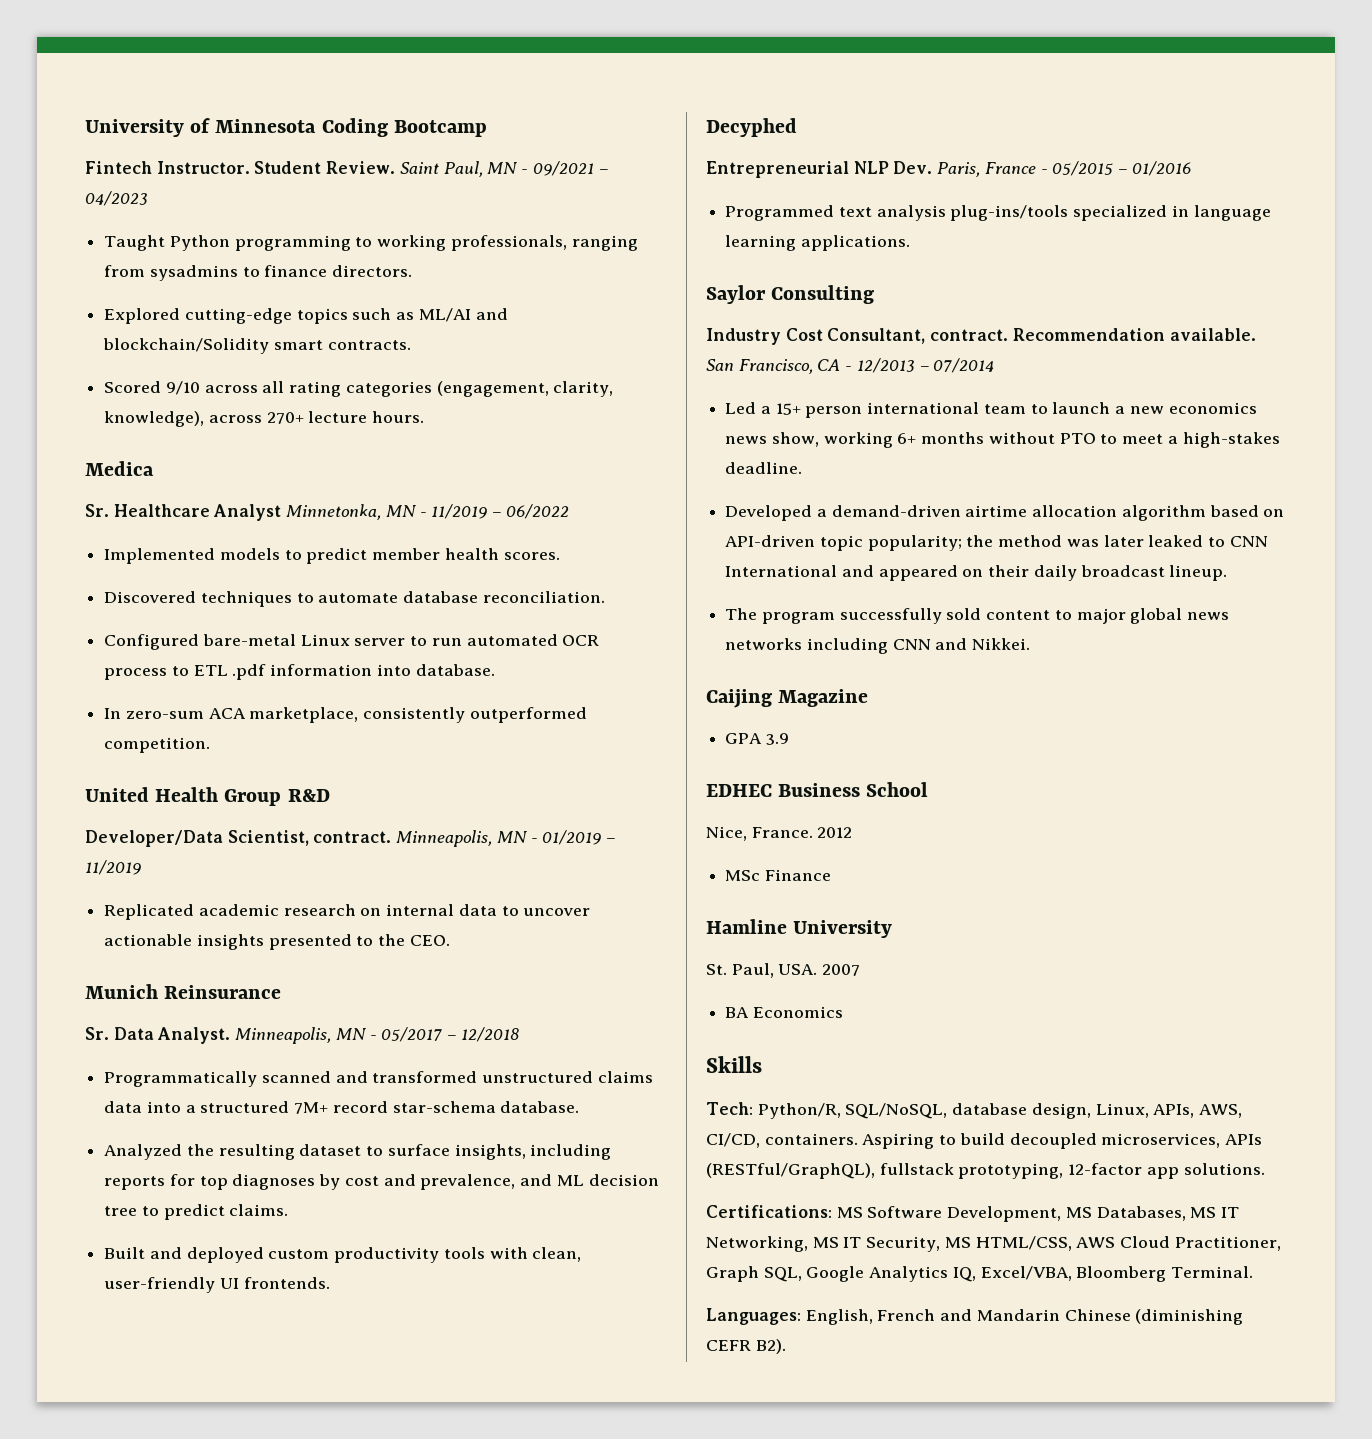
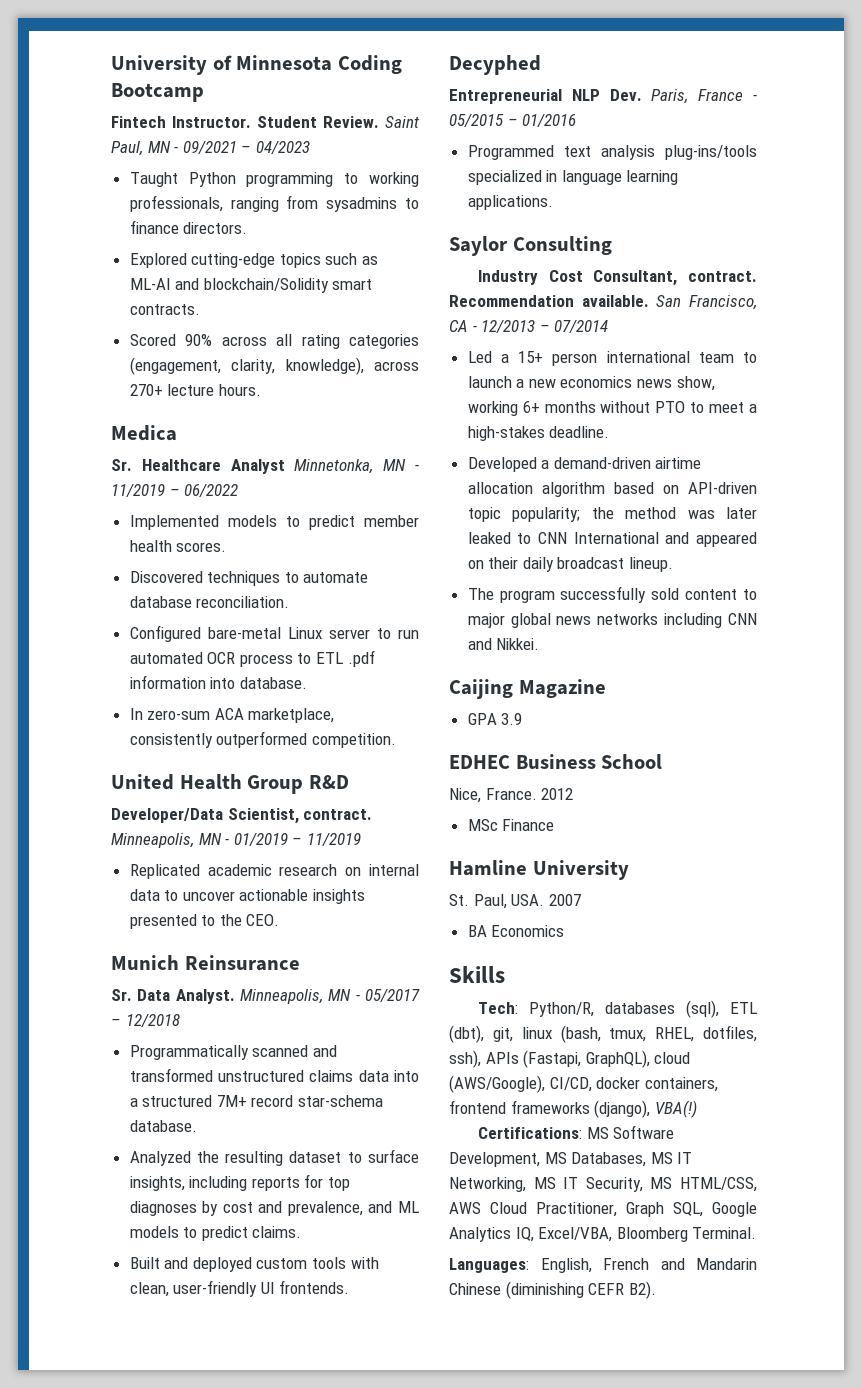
- Explored cutting-edge topics such as ML/AI and blockchain/Solidity smart contracts.
+ Explored cutting-edge topics such as ML-AI and blockchain/Solidity smart contracts.
- Scored 9/10 across all rating categories (engagement, clarity, knowledge), across 270+ lecture hours.
+ Scored 90% across all rating categories (engagement, clarity, knowledge), across 270+ lecture hours.
- Analyzed the resulting dataset to surface insights, including reports for top diagnoses by cost and prevalence, and ML decision tree to predict claims.
+ Analyzed the resulting dataset to surface insights, including reports for top diagnoses by cost and prevalence, and ML models to predict claims.
- Built and deployed custom productivity tools with clean, user-friendly UI frontends.
+ Built and deployed custom tools with clean, user-friendly UI frontends.
- Tech: Python/R, SQL/NoSQL, database design, Linux, APIs, AWS, CI/CD, containers. Aspiring to build decoupled microservices, APIs (RESTful/GraphQL), fullstack prototyping, 12-factor app solutions.
+ Tech: Python/R, databases (sql), ETL (dbt), git, linux (bash, tmux, RHEL, dotfiles, ssh), APIs (Fastapi, GraphQL), cloud (AWS/Google), CI/CD, docker containers, frontend frameworks (django), VBA(!)

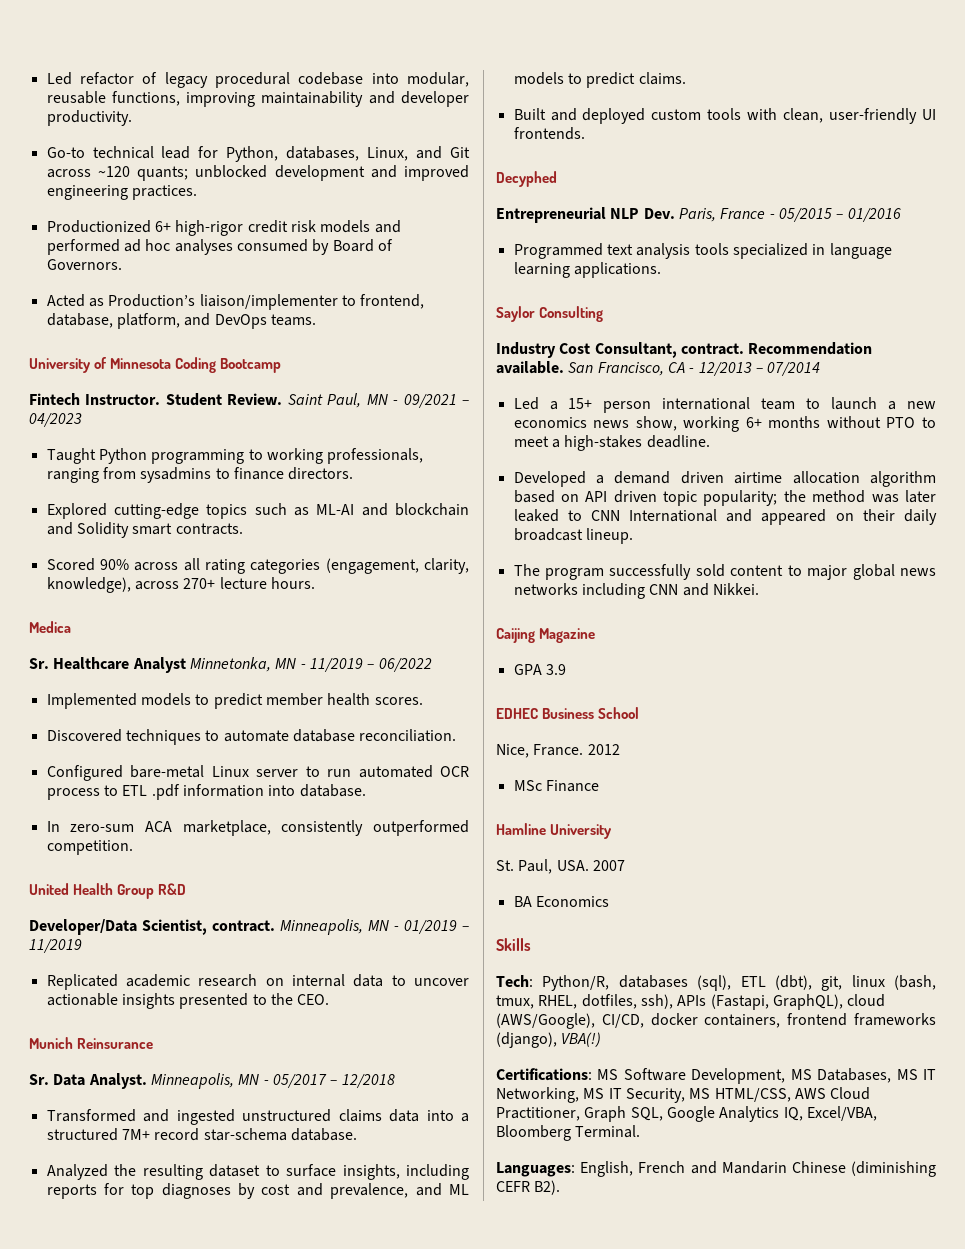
+ Led refactor of legacy procedural codebase into modular, reusable functions, improving maintainability and developer productivity.
+ Go-to technical lead for Python, databases, Linux, and Git across ~120 quants; unblocked development and improved engineering practices.
+ Productionized 6+ high-rigor credit risk models and performed ad hoc analyses consumed by Board of Governors.
+ Acted as Production’s liaison/implementer to frontend, database, platform, and DevOps teams.
- Explored cutting-edge topics such as ML-AI and blockchain/Solidity smart contracts.
+ Explored cutting-edge topics such as ML-AI and blockchain and Solidity smart contracts.
- Programmatically scanned and transformed unstructured claims data into a structured 7M+ record star-schema database.
+ Transformed and ingested unstructured claims data into a structured 7M+ record star-schema database.
- Programmed text analysis plug-ins/tools specialized in language learning applications.
+ Programmed text analysis tools specialized in language learning applications.
- Developed a demand-driven airtime allocation algorithm based on API-driven topic popularity; the method was later leaked to CNN International and appeared on their daily broadcast lineup.
+ Developed a demand driven airtime allocation algorithm based on API driven topic popularity; the method was later leaked to CNN International and appeared on their daily broadcast lineup.

